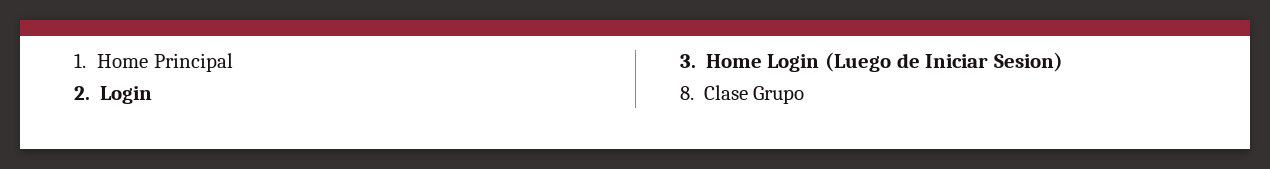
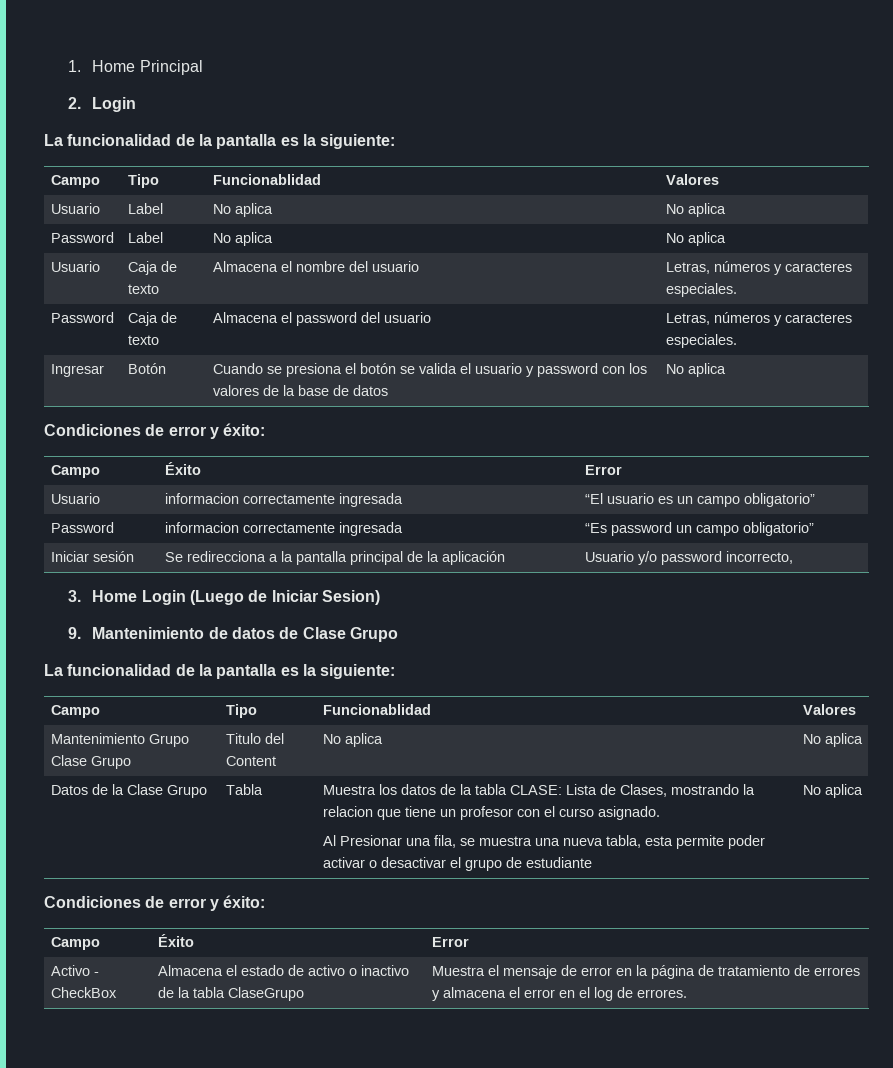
  2. Login
+ La funcionalidad de la pantalla es la siguiente:
+ Campo | Tipo | Funcionablidad | Valores
+ Usuario | Label | No aplica | No aplica
+ Password | Label | No aplica | No aplica
+ Usuario | Caja de texto | Almacena el nombre del usuario | Letras, números y caracteres especiales.
+ Password | Caja de texto | Almacena el password del usuario | Letras, números y caracteres especiales.
+ Ingresar | Botón | Cuando se presiona el botón se valida el usuario y password con los valores de la base de datos | No aplica
+ Condiciones de error y éxito:
+ Campo | Éxito | Error
+ Usuario | informacion correctamente ingresada | “El usuario es un campo obligatorio”
+ Password | informacion correctamente ingresada | “Es password un campo obligatorio”
+ Iniciar sesión | Se redirecciona a la pantalla principal de la aplicación | Usuario y/o password incorrecto,
- 8. Clase Grupo
+ 9. Mantenimiento de datos de Clase Grupo
+ La funcionalidad de la pantalla es la siguiente:
+ Campo | Tipo | Funcionablidad | Valores
+ Mantenimiento Grupo Clase Grupo | Titulo del Content | No aplica | No aplica
+ Datos de la Clase Grupo | Tabla | Muestra los datos de la tabla CLASE: Lista de Clases, mostrando la relacion que tiene un profesor con el curso asignado.
+ Al Presionar una fila, se muestra una nueva tabla, esta permite poder activar o desactivar el grupo de estudiante | No aplica
+ Condiciones de error y éxito:
+ Campo | Éxito | Error
+ Activo - CheckBox | Almacena el estado de activo o inactivo de la tabla ClaseGrupo | Muestra el mensaje de error en la página de tratamiento de errores y almacena el error en el log de errores.

